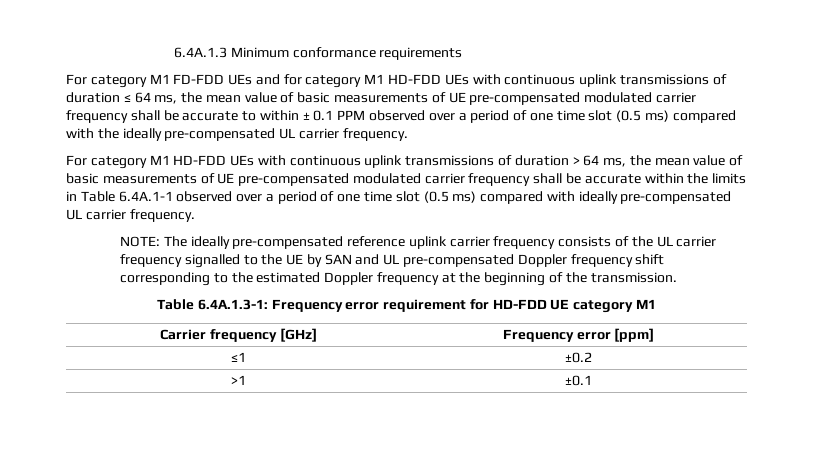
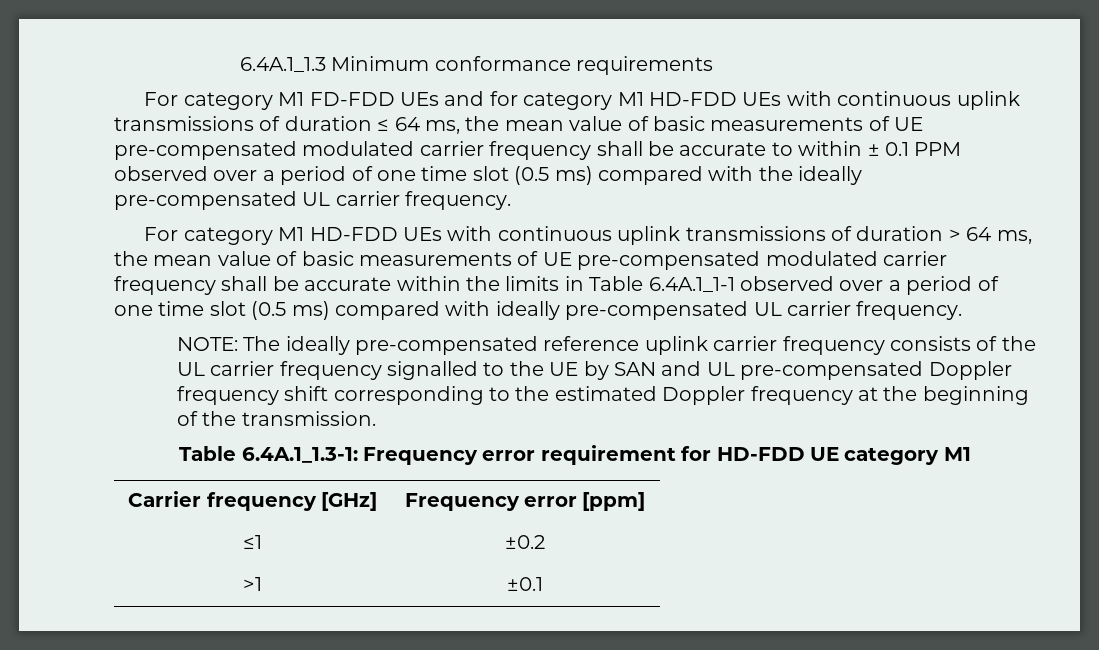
- 6.4A.1.3 Minimum conformance requirements
+ 6.4A.1_1.3 Minimum conformance requirements
- For category M1 HD-FDD UEs with continuous uplink transmissions of duration > 64 ms, the mean value of basic measurements of UE pre-compensated modulated carrier frequency shall be accurate within the limits in Table 6.4A.1-1 observed over a period of one time slot (0.5 ms) compared with ideally pre-compensated UL carrier frequency.
+ For category M1 HD-FDD UEs with continuous uplink transmissions of duration > 64 ms, the mean value of basic measurements of UE pre-compensated modulated carrier frequency shall be accurate within the limits in Table 6.4A.1_1-1 observed over a period of one time slot (0.5 ms) compared with ideally pre-compensated UL carrier frequency.
- Table 6.4A.1.3-1: Frequency error requirement for HD-FDD UE category M1
+ Table 6.4A.1_1.3-1: Frequency error requirement for HD-FDD UE category M1

